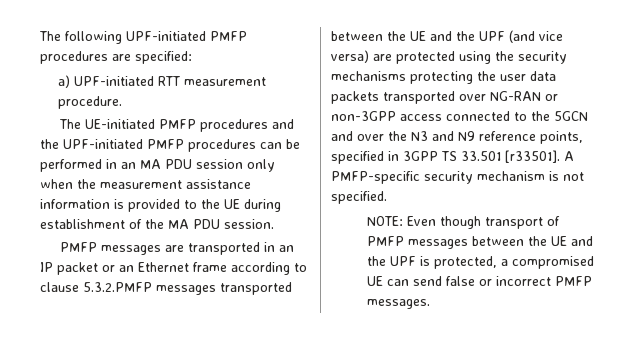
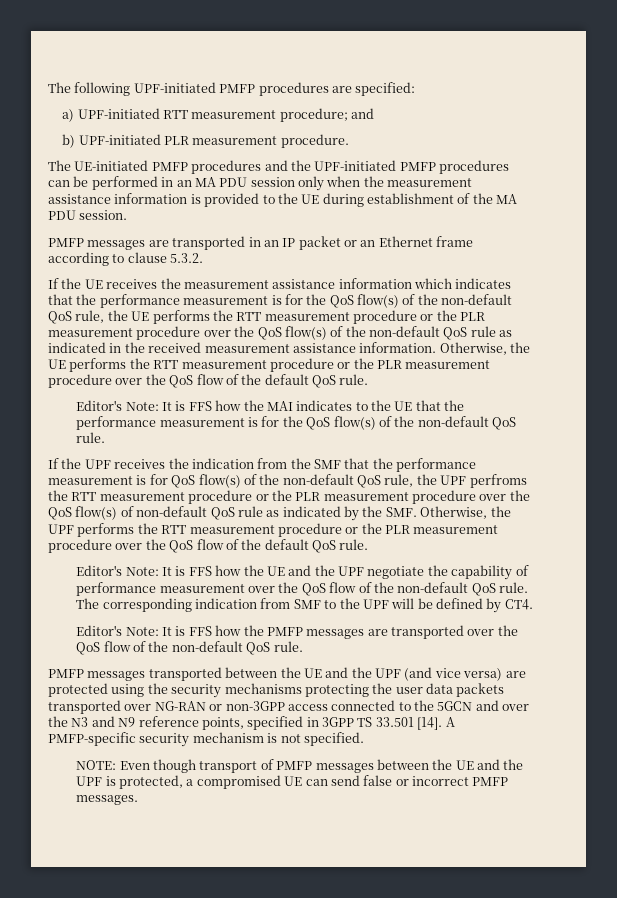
- a) UPF-initiated RTT measurement procedure.
+ a) UPF-initiated RTT measurement procedure; and
+ b) UPF-initiated PLR measurement procedure.
- PMFP messages are transported in an IP packet or an Ethernet frame according to clause 5.3.2.PMFP messages transported between the UE and the UPF (and vice versa) are protected using the security mechanisms protecting the user data packets transported over NG-RAN or non-3GPP access connected to the 5GCN and over the N3 and N9 reference points, specified in 3GPP TS 33.501 [r33501].
+ PMFP messages are transported in an IP packet or an Ethernet frame according to clause 5.3.2.
+ If the UE receives the measurement assistance information which indicates that the performance measurement is for the QoS flow(s) of the non-default QoS rule, the UE performs the RTT measurement procedure or the PLR measurement procedure over the QoS flow(s) of the non-default QoS rule as indicated in the received measurement assistance information. Otherwise, the UE performs the RTT measurement procedure or the PLR measurement procedure over the QoS flow of the default QoS rule.
+ Editor's Note: It is FFS how the MAI indicates to the UE that the performance measurement is for the QoS flow(s) of the non-default QoS rule.
+ If the UPF receives the indication from the SMF that the performance measurement is for QoS flow(s) of the non-default QoS rule, the UPF perfroms the RTT measurement procedure or the PLR measurement procedure over the QoS flow(s) of non-default QoS rule as indicated by the SMF. Otherwise, the UPF performs the RTT measurement procedure or the PLR measurement procedure over the QoS flow of the default QoS rule.
+ Editor's Note: It is FFS how the UE and the UPF negotiate the capability of performance measurement over the QoS flow of the non-default QoS rule. The corresponding indication from SMF to the UPF will be defined by CT4.
+ Editor's Note: It is FFS how the PMFP messages are transported over the QoS flow of the non-default QoS rule.
+ PMFP messages transported between the UE and the UPF (and vice versa) are protected using the security mechanisms protecting the user data packets transported over NG-RAN or non-3GPP access connected to the 5GCN and over the N3 and N9 reference points, specified in 3GPP TS 33.501 [14].

